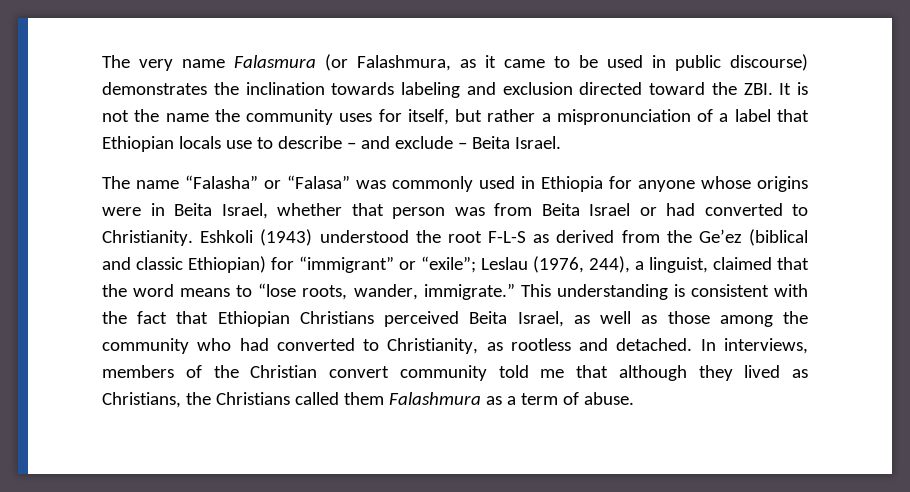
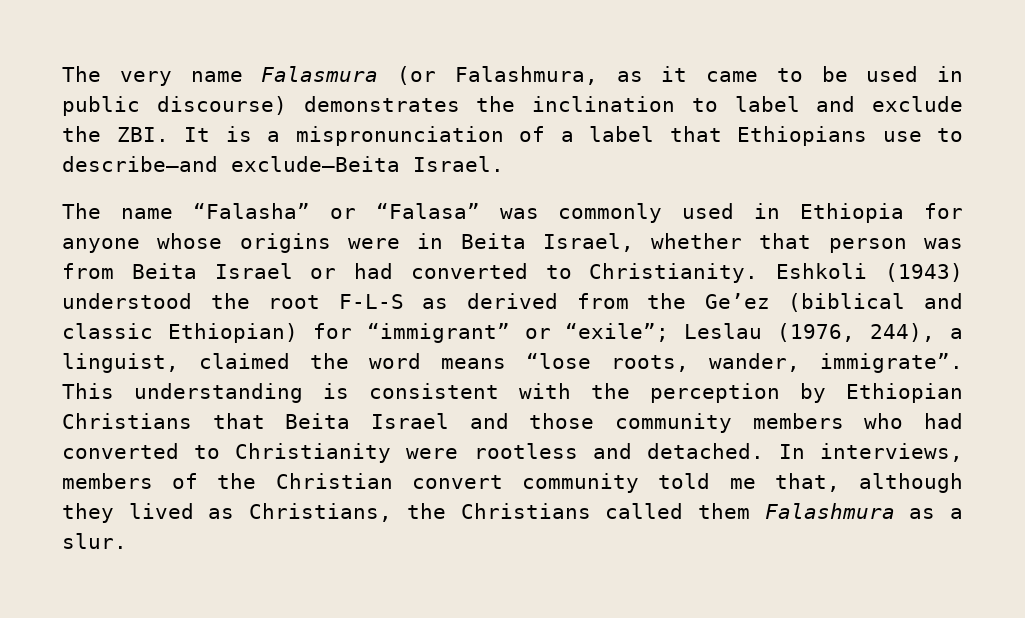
- The very name Falasmura (or Falashmura, as it came to be used in public discourse) demonstrates the inclination towards labeling and exclusion directed toward the ZBI. It is not the name the community uses for itself, but rather a mispronunciation of a label that Ethiopian locals use to describe – and exclude – Beita Israel.
+ The very name Falasmura (or Falashmura, as it came to be used in public discourse) demonstrates the inclination to label and exclude the ZBI. It is a mispronunciation of a label that Ethiopians use to describe—and exclude—Beita Israel.
- Eshkoli (1943) understood the root F-L-S as derived from the Ge’ez (biblical and classic Ethiopian) for “immigrant” or “exile”; Leslau (1976, 244), a linguist, claimed that the word means to “lose roots, wander, immigrate.”
+ Eshkoli (1943) understood the root F-L-S as derived from the Ge’ez (biblical and classic Ethiopian) for “immigrant” or “exile”; Leslau (1976, 244), a linguist, claimed the word means “lose roots, wander, immigrate”.
- This understanding is consistent with the fact that Ethiopian Christians perceived Beita Israel, as well as those among the community who had converted to Christianity, as rootless and detached.
+ This understanding is consistent with the perception by Ethiopian Christians that Beita Israel and those community members who had converted to Christianity were rootless and detached.
- In interviews, members of the Christian convert community told me that although they lived as Christians, the Christians called them Falashmura as a term of abuse.
+ In interviews, members of the Christian convert community told me that, although they lived as Christians, the Christians called them Falashmura as a slur.

